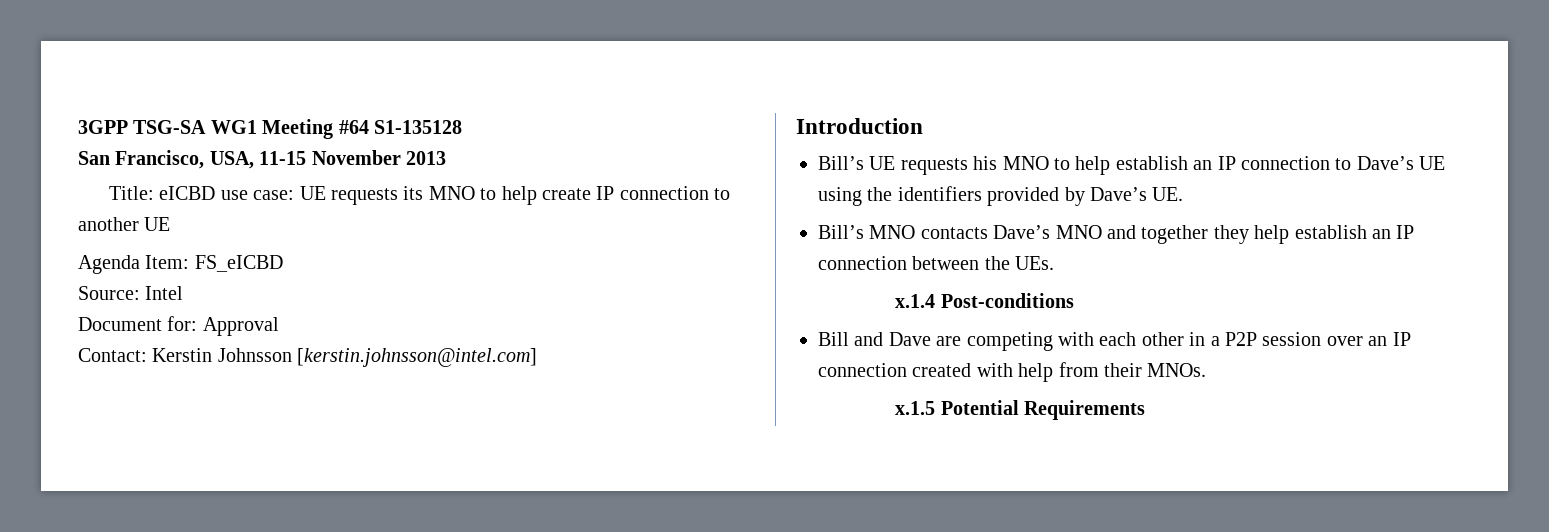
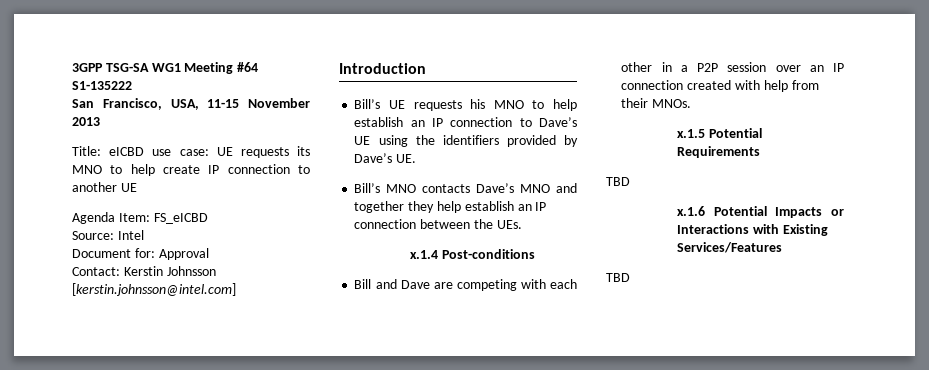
- 3GPP TSG-SA WG1 Meeting #64 S1-135128
+ 3GPP TSG-SA WG1 Meeting #64 S1-135222
  x.1.5 Potential Requirements
+ TBD
+ x.1.6 Potential Impacts or Interactions with Existing Services/Features
+ TBD

